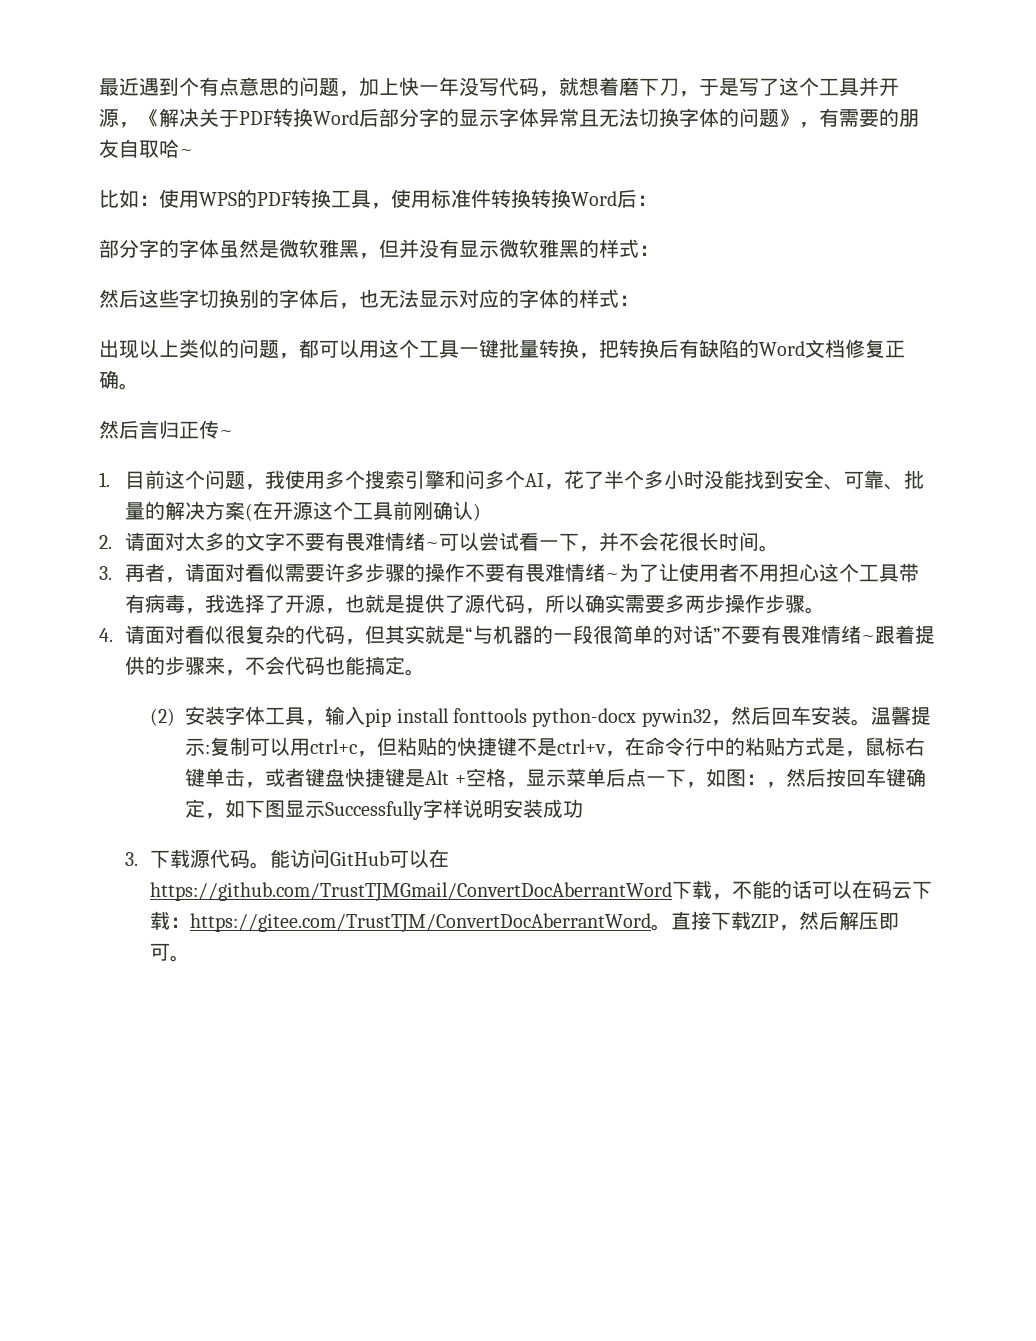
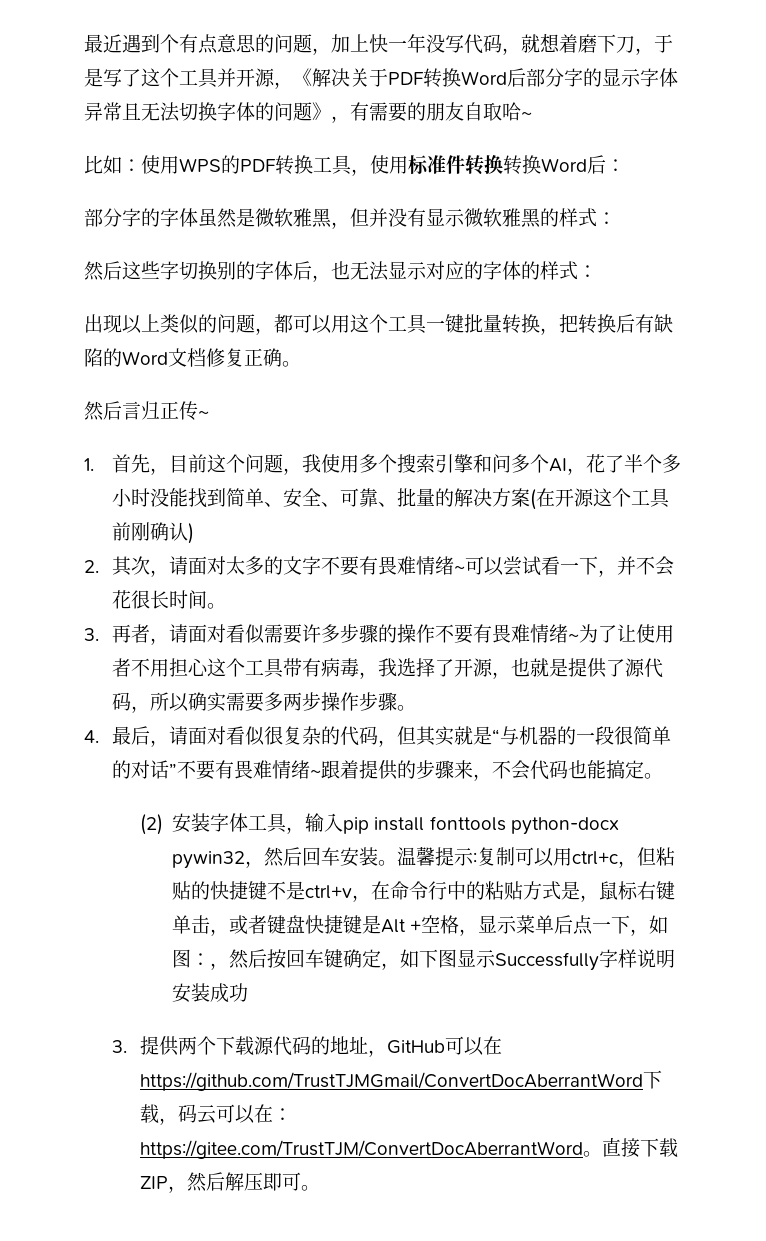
- 1.目前这个问题，我使用多个搜索引擎和问多个AI，花了半个多小时没能找到安全、可靠、批量的解决方案(在开源这个工具前刚确认)
+ 1.首先，目前这个问题，我使用多个搜索引擎和问多个AI，花了半个多小时没能找到简单、安全、可靠、批量的解决方案(在开源这个工具前刚确认)
- 2.请面对太多的文字不要有畏难情绪~可以尝试看一下，并不会花很长时间。
+ 2.其次，请面对太多的文字不要有畏难情绪~可以尝试看一下，并不会花很长时间。
- 4.请面对看似很复杂的代码，但其实就是“与机器的一段很简单的对话”不要有畏难情绪~跟着提供的步骤来，不会代码也能搞定。
+ 4.最后，请面对看似很复杂的代码，但其实就是“与机器的一段很简单的对话”不要有畏难情绪~跟着提供的步骤来，不会代码也能搞定。
- 3.下载源代码。能访问GitHub可以在https://github.com/TrustTJMGmail/ConvertDocAberrantWord下载，不能的话可以在码云下载：https://gitee.com/TrustTJM/ConvertDocAberrantWord。
+ 3.提供两个下载源代码的地址，GitHub可以在https://github.com/TrustTJMGmail/ConvertDocAberrantWord下载，码云可以在：https://gitee.com/TrustTJM/ConvertDocAberrantWord。

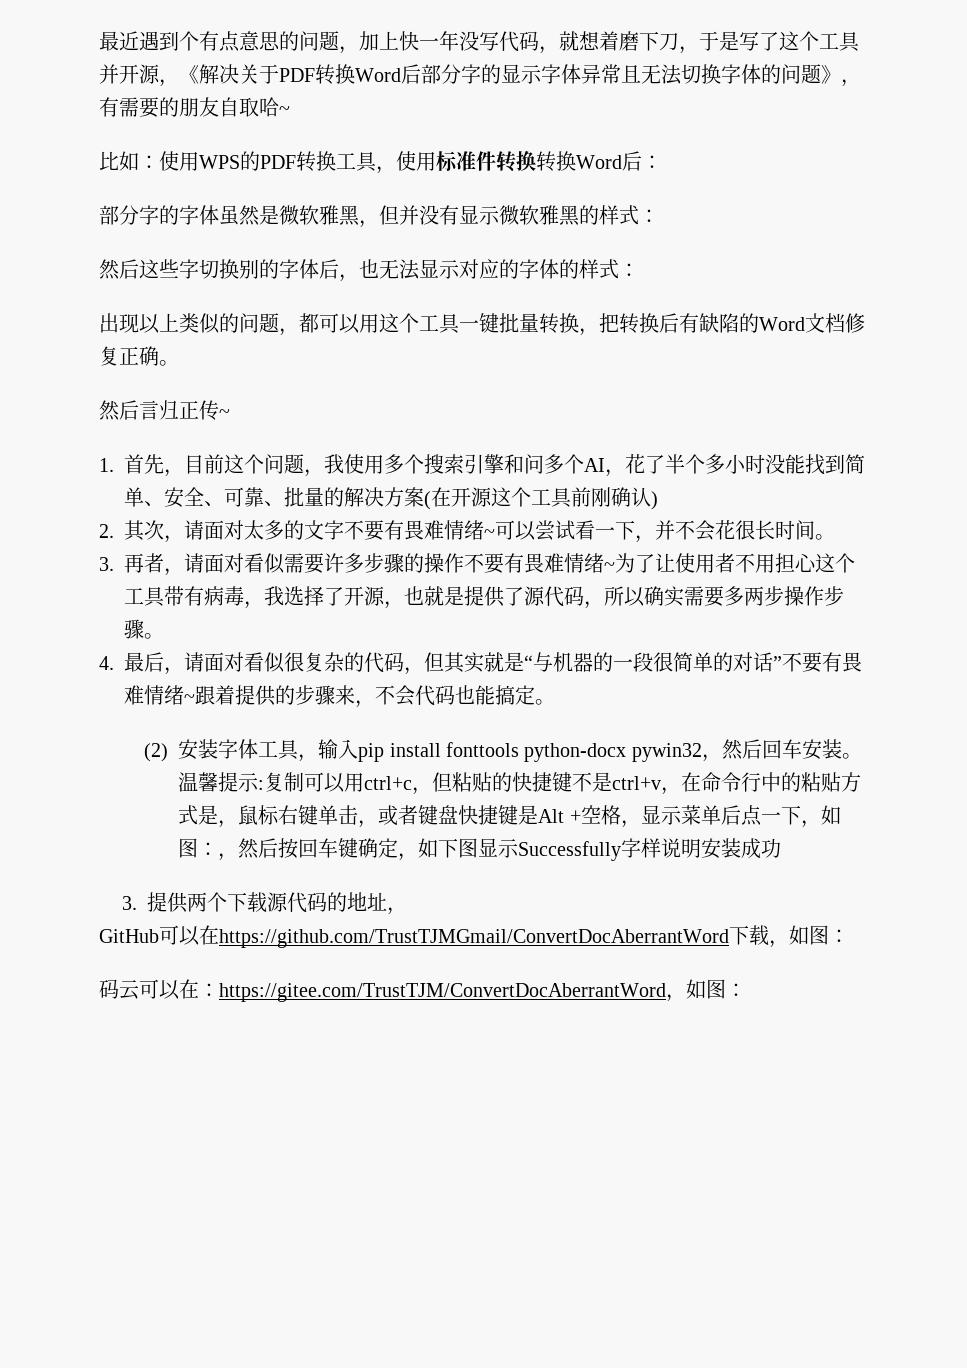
- 3.提供两个下载源代码的地址，GitHub可以在https://github.com/TrustTJMGmail/ConvertDocAberrantWord下载，码云可以在：https://gitee.com/TrustTJM/ConvertDocAberrantWord。直接下载ZIP，然后解压即可。
+ 3.提供两个下载源代码的地址，
+ GitHub可以在https://github.com/TrustTJMGmail/ConvertDocAberrantWord下载，如图：
+ 码云可以在：https://gitee.com/TrustTJM/ConvertDocAberrantWord，如图：

